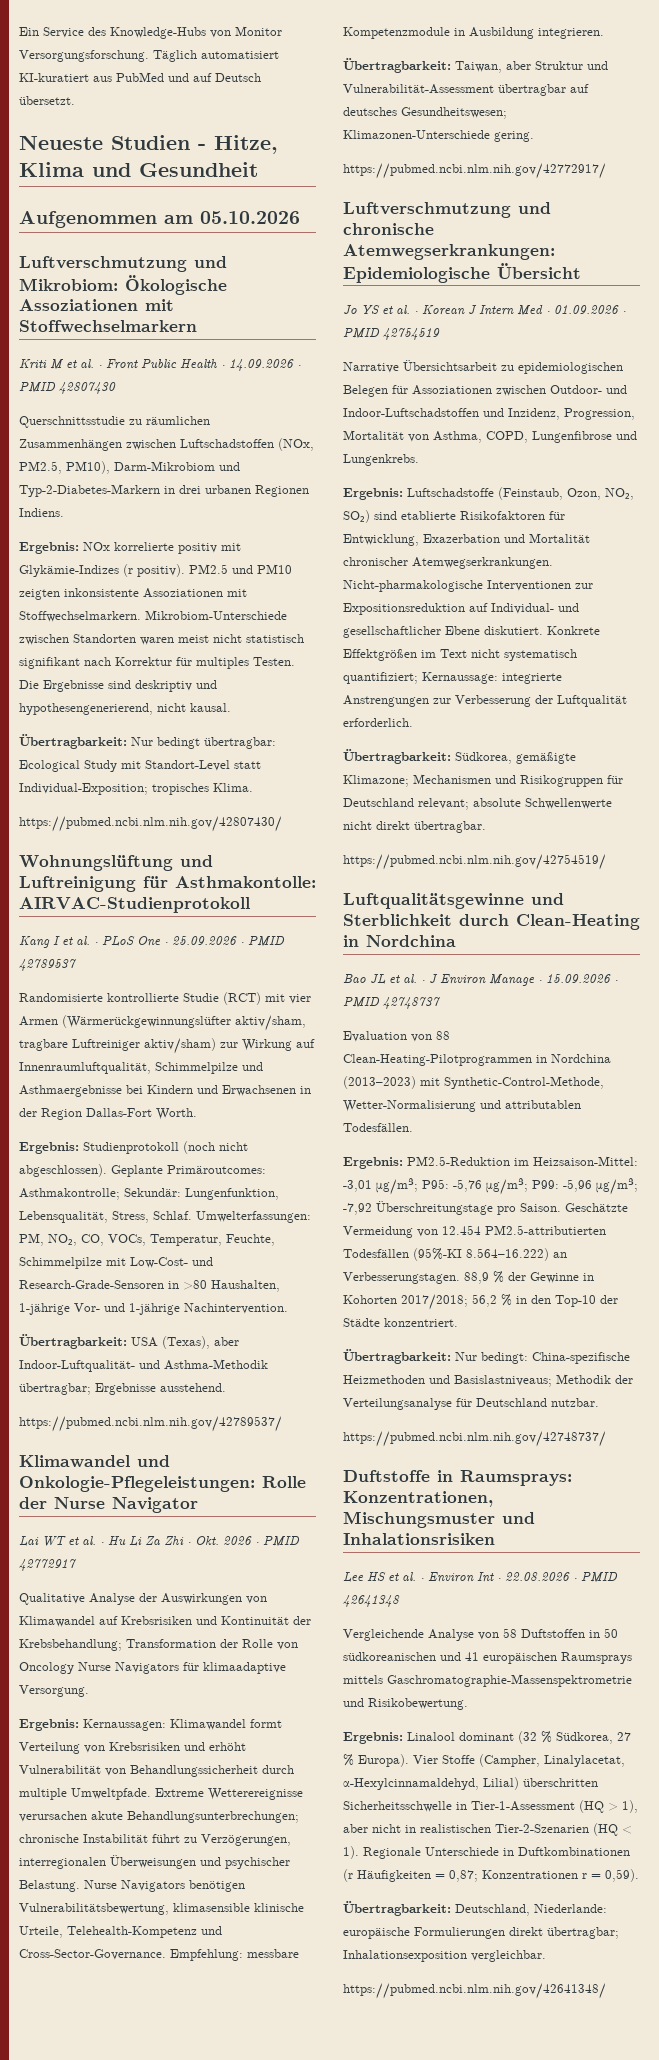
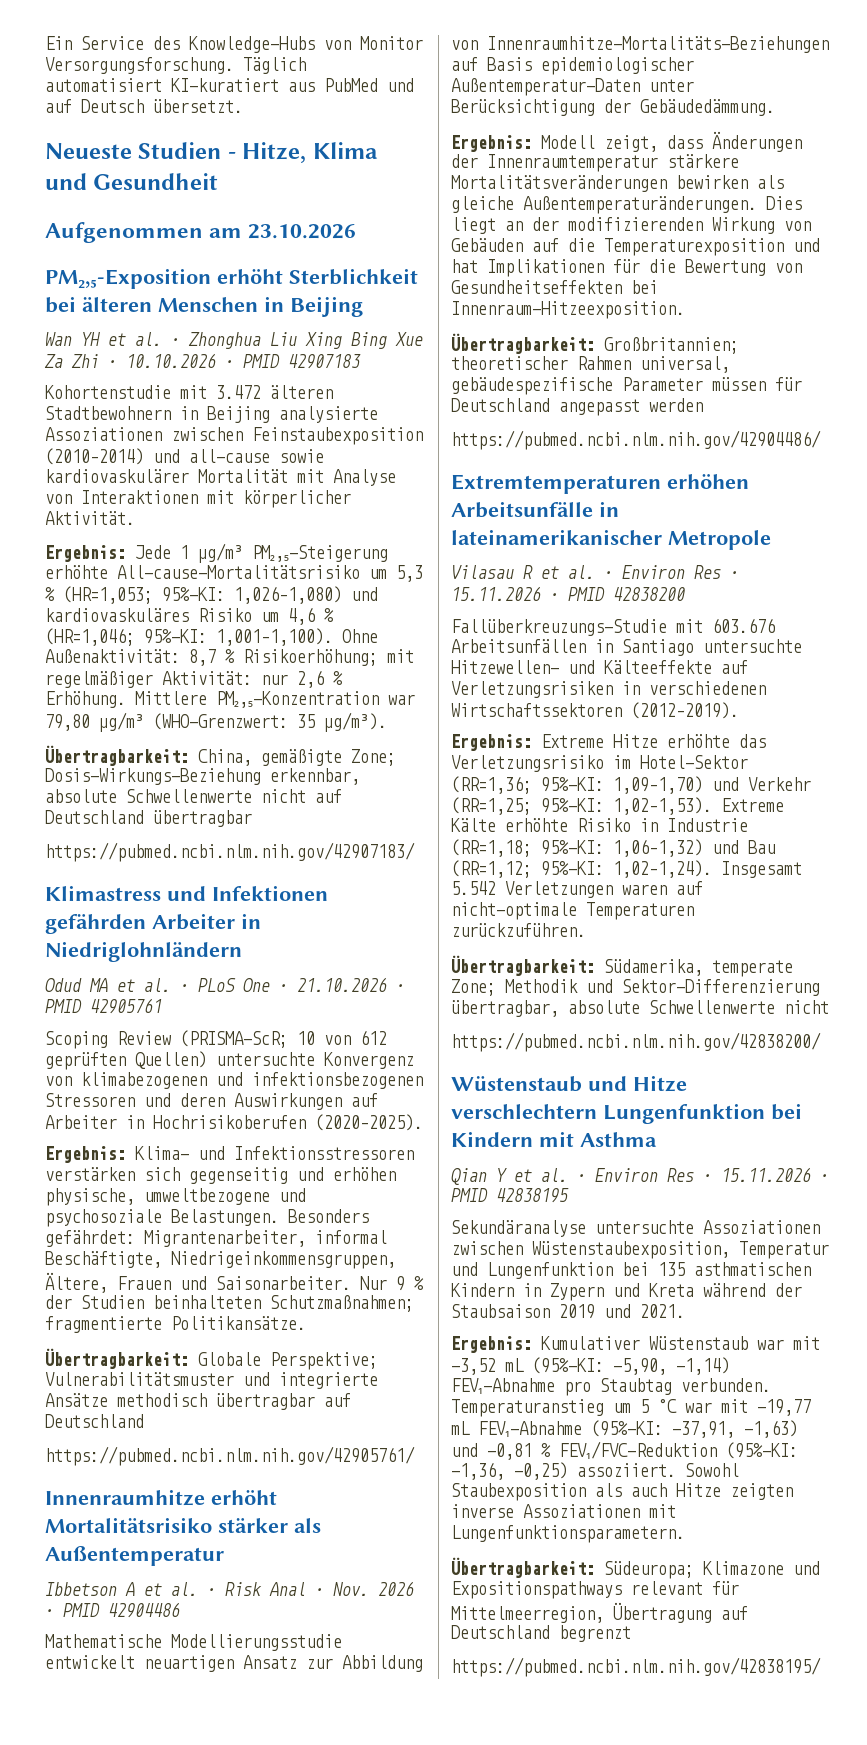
- Aufgenommen am 05.10.2026
- Luftverschmutzung und Mikrobiom: Ökologische Assoziationen mit Stoffwechselmarkern
- Kriti M et al. · Front Public Health · 14.09.2026 · PMID 42807430
- Querschnittsstudie zu räumlichen Zusammenhängen zwischen Luftschadstoffen (NOx, PM2.5, PM10), Darm-Mikrobiom und Typ-2-Diabetes-Markern in drei urbanen Regionen Indiens.
- Ergebnis: NOx korrelierte positiv mit Glykämie-Indizes (r positiv). PM2.5 und PM10 zeigten inkonsistente Assoziationen mit Stoffwechselmarkern. Mikrobiom-Unterschiede zwischen Standorten waren meist nicht statistisch signifikant nach Korrektur für multiples Testen. Die Ergebnisse sind deskriptiv und hypothesengenerierend, nicht kausal.
- Übertragbarkeit: Nur bedingt übertragbar: Ecological Study mit Standort-Level statt Individual-Exposition; tropisches Klima.
- https://pubmed.ncbi.nlm.nih.gov/42807430/
- Wohnungslüftung und Luftreinigung für Asthmakontolle: AIRVAC-Studienprotokoll
- Kang I et al. · PLoS One · 25.09.2026 · PMID 42789537
- Randomisierte kontrollierte Studie (RCT) mit vier Armen (Wärmerückgewinnungslüfter aktiv/sham, tragbare Luftreiniger aktiv/sham) zur Wirkung auf Innenraumluftqualität, Schimmelpilze und Asthmaergebnisse bei Kindern und Erwachsenen in der Region Dallas-Fort Worth.
- Ergebnis: Studienprotokoll (noch nicht abgeschlossen). Geplante Primäroutcomes: Asthmakontrolle; Sekundär: Lungenfunktion, Lebensqualität, Stress, Schlaf. Umwelterfassungen: PM, NO₂, CO, VOCs, Temperatur, Feuchte, Schimmelpilze mit Low-Cost- und Research-Grade-Sensoren in >80 Haushalten, 1-jährige Vor- und 1-jährige Nachintervention.
- Übertragbarkeit: USA (Texas), aber Indoor-Luftqualität- und Asthma-Methodik übertragbar; Ergebnisse ausstehend.
- https://pubmed.ncbi.nlm.nih.gov/42789537/
- Klimawandel und Onkologie-Pflegeleistungen: Rolle der Nurse Navigator
- Lai WT et al. · Hu Li Za Zhi · Okt. 2026 · PMID 42772917
- Qualitative Analyse der Auswirkungen von Klimawandel auf Krebsrisiken und Kontinuität der Krebsbehandlung; Transformation der Rolle von Oncology Nurse Navigators für klimaadaptive Versorgung.
- Ergebnis: Kernaussagen: Klimawandel formt Verteilung von Krebsrisiken und erhöht Vulnerabilität von Behandlungssicherheit durch multiple Umweltpfade. Extreme Wetterereignisse verursachen akute Behandlungsunterbrechungen; chronische Instabilität führt zu Verzögerungen, interregionalen Überweisungen und psychischer Belastung. Nurse Navigators benötigen Vulnerabilitätsbewertung, klimasensible klinische Urteile, Telehealth-Kompetenz und Cross-Sector-Governance. Empfehlung: messbare Kompetenzmodule in Ausbildung integrieren.
- Übertragbarkeit: Taiwan, aber Struktur und Vulnerabilität-Assessment übertragbar auf deutsches Gesundheitswesen; Klimazonen-Unterschiede gering.
- https://pubmed.ncbi.nlm.nih.gov/42772917/
- Luftverschmutzung und chronische Atemwegserkrankungen: Epidemiologische Übersicht
- Jo YS et al. · Korean J Intern Med · 01.09.2026 · PMID 42754519
- Narrative Übersichtsarbeit zu epidemiologischen Belegen für Assoziationen zwischen Outdoor- und Indoor-Luftschadstoffen und Inzidenz, Progression, Mortalität von Asthma, COPD, Lungenfibrose und Lungenkrebs.
- Ergebnis: Luftschadstoffe (Feinstaub, Ozon, NO₂, SO₂) sind etablierte Risikofaktoren für Entwicklung, Exazerbation und Mortalität chronischer Atemwegserkrankungen. Nicht-pharmakologische Interventionen zur Expositionsreduktion auf Individual- und gesellschaftlicher Ebene diskutiert. Konkrete Effektgrößen im Text nicht systematisch quantifiziert; Kernaussage: integrierte Anstrengungen zur Verbesserung der Luftqualität erforderlich.
- Übertragbarkeit: Südkorea, gemäßigte Klimazone; Mechanismen und Risikogruppen für Deutschland relevant; absolute Schwellenwerte nicht direkt übertragbar.
- https://pubmed.ncbi.nlm.nih.gov/42754519/
- Luftqualitätsgewinne und Sterblichkeit durch Clean-Heating in Nordchina
- Bao JL et al. · J Environ Manage · 15.09.2026 · PMID 42748737
- Evaluation von 88 Clean-Heating-Pilotprogrammen in Nordchina (2013–2023) mit Synthetic-Control-Methode, Wetter-Normalisierung und attributablen Todesfällen.
- Ergebnis: PM2.5-Reduktion im Heizsaison-Mittel: -3,01 μg/m³; P95: -5,76 μg/m³; P99: -5,96 μg/m³; -7,92 Überschreitungstage pro Saison. Geschätzte Vermeidung von 12.454 PM2.5-attributierten Todesfällen (95%-KI 8.564–16.222) an Verbesserungstagen. 88,9 % der Gewinne in Kohorten 2017/2018; 56,2 % in den Top-10 der Städte konzentriert.
- Übertragbarkeit: Nur bedingt: China-spezifische Heizmethoden und Basislastniveaus; Methodik der Verteilungsanalyse für Deutschland nutzbar.
- https://pubmed.ncbi.nlm.nih.gov/42748737/
- Duftstoffe in Raumsprays: Konzentrationen, Mischungsmuster und Inhalationsrisiken
- Lee HS et al. · Environ Int · 22.08.2026 · PMID 42641348
- Vergleichende Analyse von 58 Duftstoffen in 50 südkoreanischen und 41 europäischen Raumsprays mittels Gaschromatographie-Massenspektrometrie und Risikobewertung.
- Ergebnis: Linalool dominant (32 % Südkorea, 27 % Europa). Vier Stoffe (Campher, Linalylacetat, α-Hexylcinnamaldehyd, Lilial) überschritten Sicherheitsschwelle in Tier-1-Assessment (HQ > 1), aber nicht in realistischen Tier-2-Szenarien (HQ < 1). Regionale Unterschiede in Duftkombinationen (r Häufigkeiten = 0,87; Konzentrationen r = 0,59).
- Übertragbarkeit: Deutschland, Niederlande: europäische Formulierungen direkt übertragbar; Inhalationsexposition vergleichbar.
- https://pubmed.ncbi.nlm.nih.gov/42641348/
+ Aufgenommen am 23.10.2026
+ PM₂,₅-Exposition erhöht Sterblichkeit bei älteren Menschen in Beijing
+ Wan YH et al. · Zhonghua Liu Xing Bing Xue Za Zhi · 10.10.2026 · PMID 42907183
+ Kohortenstudie mit 3.472 älteren Stadtbewohnern in Beijing analysierte Assoziationen zwischen Feinstaubexposition (2010–2014) und all-cause sowie kardiovaskulärer Mortalität mit Analyse von Interaktionen mit körperlicher Aktivität.
+ Ergebnis: Jede 1 μg/m³ PM₂,₅-Steigerung erhöhte All-cause-Mortalitätsrisiko um 5,3 % (HR=1,053; 95%-KI: 1,026–1,080) und kardiovaskuläres Risiko um 4,6 % (HR=1,046; 95%-KI: 1,001–1,100). Ohne Außenaktivität: 8,7 % Risikoerhöhung; mit regelmäßiger Aktivität: nur 2,6 % Erhöhung. Mittlere PM₂,₅-Konzentration war 79,80 μg/m³ (WHO-Grenzwert: 35 μg/m³).
+ Übertragbarkeit: China, gemäßigte Zone; Dosis-Wirkungs-Beziehung erkennbar, absolute Schwellenwerte nicht auf Deutschland übertragbar
+ https://pubmed.ncbi.nlm.nih.gov/42907183/
+ Klimastress und Infektionen gefährden Arbeiter in Niedriglohnländern
+ Odud MA et al. · PLoS One · 21.10.2026 · PMID 42905761
+ Scoping Review (PRISMA-ScR; 10 von 612 geprüften Quellen) untersuchte Konvergenz von klimabezogenen und infektionsbezogenen Stressoren und deren Auswirkungen auf Arbeiter in Hochrisikoberufen (2020–2025).
+ Ergebnis: Klima- und Infektionsstressoren verstärken sich gegenseitig und erhöhen physische, umweltbezogene und psychosoziale Belastungen. Besonders gefährdet: Migrantenarbeiter, informal Beschäftigte, Niedrigeinkommensgruppen, Ältere, Frauen und Saisonarbeiter. Nur 9 % der Studien beinhalteten Schutzmaßnahmen; fragmentierte Politikansätze.
+ Übertragbarkeit: Globale Perspektive; Vulnerabilitätsmuster und integrierte Ansätze methodisch übertragbar auf Deutschland
+ https://pubmed.ncbi.nlm.nih.gov/42905761/
+ Innenraumhitze erhöht Mortalitätsrisiko stärker als Außentemperatur
+ Ibbetson A et al. · Risk Anal · Nov. 2026 · PMID 42904486
+ Mathematische Modellierungsstudie entwickelt neuartigen Ansatz zur Abbildung von Innenraumhitze-Mortalitäts-Beziehungen auf Basis epidemiologischer Außentemperatur-Daten unter Berücksichtigung der Gebäudedämmung.
+ Ergebnis: Modell zeigt, dass Änderungen der Innenraumtemperatur stärkere Mortalitätsveränderungen bewirken als gleiche Außentemperaturänderungen. Dies liegt an der modifizierenden Wirkung von Gebäuden auf die Temperaturexposition und hat Implikationen für die Bewertung von Gesundheitseffekten bei Innenraum-Hitzeexposition.
+ Übertragbarkeit: Großbritannien; theoretischer Rahmen universal, gebäudespezifische Parameter müssen für Deutschland angepasst werden
+ https://pubmed.ncbi.nlm.nih.gov/42904486/
+ Extremtemperaturen erhöhen Arbeitsunfälle in lateinamerikanischer Metropole
+ Vilasau R et al. · Environ Res · 15.11.2026 · PMID 42838200
+ Fallüberkreuzungs-Studie mit 603.676 Arbeitsunfällen in Santiago untersuchte Hitzewellen- und Kälteeffekte auf Verletzungsrisiken in verschiedenen Wirtschaftssektoren (2012–2019).
+ Ergebnis: Extreme Hitze erhöhte das Verletzungsrisiko im Hotel-Sektor (RR=1,36; 95%-KI: 1,09–1,70) und Verkehr (RR=1,25; 95%-KI: 1,02–1,53). Extreme Kälte erhöhte Risiko in Industrie (RR=1,18; 95%-KI: 1,06–1,32) und Bau (RR=1,12; 95%-KI: 1,02–1,24). Insgesamt 5.542 Verletzungen waren auf nicht-optimale Temperaturen zurückzuführen.
+ Übertragbarkeit: Südamerika, temperate Zone; Methodik und Sektor-Differenzierung übertragbar, absolute Schwellenwerte nicht
+ https://pubmed.ncbi.nlm.nih.gov/42838200/
+ Wüstenstaub und Hitze verschlechtern Lungenfunktion bei Kindern mit Asthma
+ Qian Y et al. · Environ Res · 15.11.2026 · PMID 42838195
+ Sekundäranalyse untersuchte Assoziationen zwischen Wüstenstaubexposition, Temperatur und Lungenfunktion bei 135 asthmatischen Kindern in Zypern und Kreta während der Staubsaison 2019 und 2021.
+ Ergebnis: Kumulativer Wüstenstaub war mit -3,52 mL (95%-KI: -5,90, -1,14) FEV₁-Abnahme pro Staubtag verbunden. Temperaturanstieg um 5 °C war mit -19,77 mL FEV₁-Abnahme (95%-KI: -37,91, -1,63) und -0,81 % FEV₁/FVC-Reduktion (95%-KI: -1,36, -0,25) assoziiert. Sowohl Staubexposition als auch Hitze zeigten inverse Assoziationen mit Lungenfunktionsparametern.
+ Übertragbarkeit: Südeuropa; Klimazone und Expositionspathways relevant für Mittelmeerregion, Übertragung auf Deutschland begrenzt
+ https://pubmed.ncbi.nlm.nih.gov/42838195/

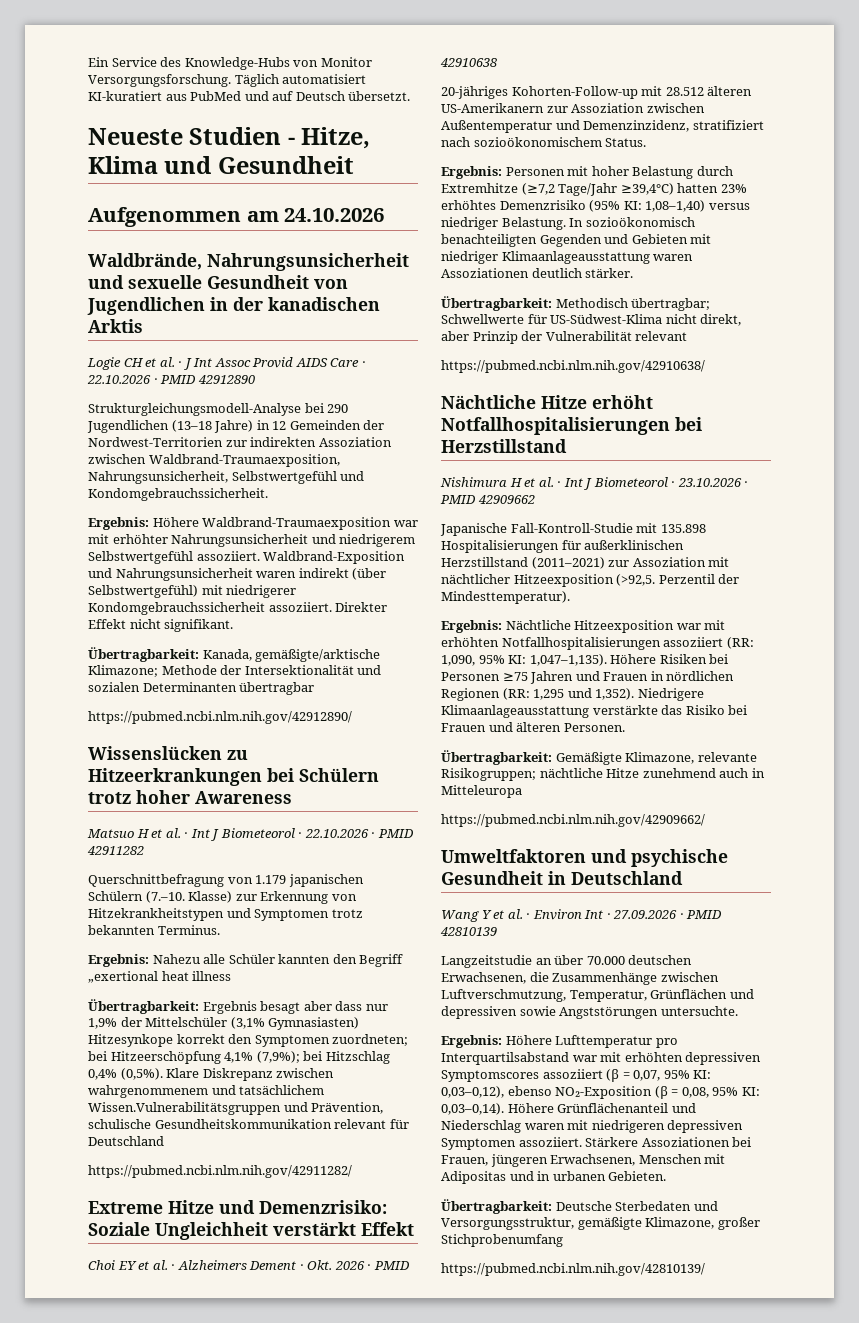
- Aufgenommen am 23.10.2026
- PM₂,₅-Exposition erhöht Sterblichkeit bei älteren Menschen in Beijing
- Wan YH et al. · Zhonghua Liu Xing Bing Xue Za Zhi · 10.10.2026 · PMID 42907183
- Kohortenstudie mit 3.472 älteren Stadtbewohnern in Beijing analysierte Assoziationen zwischen Feinstaubexposition (2010–2014) und all-cause sowie kardiovaskulärer Mortalität mit Analyse von Interaktionen mit körperlicher Aktivität.
- Ergebnis: Jede 1 μg/m³ PM₂,₅-Steigerung erhöhte All-cause-Mortalitätsrisiko um 5,3 % (HR=1,053; 95%-KI: 1,026–1,080) und kardiovaskuläres Risiko um 4,6 % (HR=1,046; 95%-KI: 1,001–1,100). Ohne Außenaktivität: 8,7 % Risikoerhöhung; mit regelmäßiger Aktivität: nur 2,6 % Erhöhung. Mittlere PM₂,₅-Konzentration war 79,80 μg/m³ (WHO-Grenzwert: 35 μg/m³).
- Übertragbarkeit: China, gemäßigte Zone; Dosis-Wirkungs-Beziehung erkennbar, absolute Schwellenwerte nicht auf Deutschland übertragbar
- https://pubmed.ncbi.nlm.nih.gov/42907183/
- Klimastress und Infektionen gefährden Arbeiter in Niedriglohnländern
- Odud MA et al. · PLoS One · 21.10.2026 · PMID 42905761
- Scoping Review (PRISMA-ScR; 10 von 612 geprüften Quellen) untersuchte Konvergenz von klimabezogenen und infektionsbezogenen Stressoren und deren Auswirkungen auf Arbeiter in Hochrisikoberufen (2020–2025).
- Ergebnis: Klima- und Infektionsstressoren verstärken sich gegenseitig und erhöhen physische, umweltbezogene und psychosoziale Belastungen. Besonders gefährdet: Migrantenarbeiter, informal Beschäftigte, Niedrigeinkommensgruppen, Ältere, Frauen und Saisonarbeiter. Nur 9 % der Studien beinhalteten Schutzmaßnahmen; fragmentierte Politikansätze.
- Übertragbarkeit: Globale Perspektive; Vulnerabilitätsmuster und integrierte Ansätze methodisch übertragbar auf Deutschland
- https://pubmed.ncbi.nlm.nih.gov/42905761/
- Innenraumhitze erhöht Mortalitätsrisiko stärker als Außentemperatur
- Ibbetson A et al. · Risk Anal · Nov. 2026 · PMID 42904486
- Mathematische Modellierungsstudie entwickelt neuartigen Ansatz zur Abbildung von Innenraumhitze-Mortalitäts-Beziehungen auf Basis epidemiologischer Außentemperatur-Daten unter Berücksichtigung der Gebäudedämmung.
- Ergebnis: Modell zeigt, dass Änderungen der Innenraumtemperatur stärkere Mortalitätsveränderungen bewirken als gleiche Außentemperaturänderungen. Dies liegt an der modifizierenden Wirkung von Gebäuden auf die Temperaturexposition und hat Implikationen für die Bewertung von Gesundheitseffekten bei Innenraum-Hitzeexposition.
- Übertragbarkeit: Großbritannien; theoretischer Rahmen universal, gebäudespezifische Parameter müssen für Deutschland angepasst werden
- https://pubmed.ncbi.nlm.nih.gov/42904486/
- Extremtemperaturen erhöhen Arbeitsunfälle in lateinamerikanischer Metropole
- Vilasau R et al. · Environ Res · 15.11.2026 · PMID 42838200
- Fallüberkreuzungs-Studie mit 603.676 Arbeitsunfällen in Santiago untersuchte Hitzewellen- und Kälteeffekte auf Verletzungsrisiken in verschiedenen Wirtschaftssektoren (2012–2019).
- Ergebnis: Extreme Hitze erhöhte das Verletzungsrisiko im Hotel-Sektor (RR=1,36; 95%-KI: 1,09–1,70) und Verkehr (RR=1,25; 95%-KI: 1,02–1,53). Extreme Kälte erhöhte Risiko in Industrie (RR=1,18; 95%-KI: 1,06–1,32) und Bau (RR=1,12; 95%-KI: 1,02–1,24). Insgesamt 5.542 Verletzungen waren auf nicht-optimale Temperaturen zurückzuführen.
- Übertragbarkeit: Südamerika, temperate Zone; Methodik und Sektor-Differenzierung übertragbar, absolute Schwellenwerte nicht
- https://pubmed.ncbi.nlm.nih.gov/42838200/
- Wüstenstaub und Hitze verschlechtern Lungenfunktion bei Kindern mit Asthma
- Qian Y et al. · Environ Res · 15.11.2026 · PMID 42838195
- Sekundäranalyse untersuchte Assoziationen zwischen Wüstenstaubexposition, Temperatur und Lungenfunktion bei 135 asthmatischen Kindern in Zypern und Kreta während der Staubsaison 2019 und 2021.
- Ergebnis: Kumulativer Wüstenstaub war mit -3,52 mL (95%-KI: -5,90, -1,14) FEV₁-Abnahme pro Staubtag verbunden. Temperaturanstieg um 5 °C war mit -19,77 mL FEV₁-Abnahme (95%-KI: -37,91, -1,63) und -0,81 % FEV₁/FVC-Reduktion (95%-KI: -1,36, -0,25) assoziiert. Sowohl Staubexposition als auch Hitze zeigten inverse Assoziationen mit Lungenfunktionsparametern.
- Übertragbarkeit: Südeuropa; Klimazone und Expositionspathways relevant für Mittelmeerregion, Übertragung auf Deutschland begrenzt
- https://pubmed.ncbi.nlm.nih.gov/42838195/
+ Aufgenommen am 24.10.2026
+ Waldbrände, Nahrungsunsicherheit und sexuelle Gesundheit von Jugendlichen in der kanadischen Arktis
+ Logie CH et al. · J Int Assoc Provid AIDS Care · 22.10.2026 · PMID 42912890
+ Strukturgleichungsmodell-Analyse bei 290 Jugendlichen (13–18 Jahre) in 12 Gemeinden der Nordwest-Territorien zur indirekten Assoziation zwischen Waldbrand-Traumaexposition, Nahrungsunsicherheit, Selbstwertgefühl und Kondomgebrauchssicherheit.
+ Ergebnis: Höhere Waldbrand-Traumaexposition war mit erhöhter Nahrungsunsicherheit und niedrigerem Selbstwertgefühl assoziiert. Waldbrand-Exposition und Nahrungsunsicherheit waren indirekt (über Selbstwertgefühl) mit niedrigerer Kondomgebrauchssicherheit assoziiert. Direkter Effekt nicht signifikant.
+ Übertragbarkeit: Kanada, gemäßigte/arktische Klimazone; Methode der Intersektionalität und sozialen Determinanten übertragbar
+ https://pubmed.ncbi.nlm.nih.gov/42912890/
+ Wissenslücken zu Hitzeerkrankungen bei Schülern trotz hoher Awareness
+ Matsuo H et al. · Int J Biometeorol · 22.10.2026 · PMID 42911282
+ Querschnittbefragung von 1.179 japanischen Schülern (7.–10. Klasse) zur Erkennung von Hitzekrankheitstypen und Symptomen trotz bekannten Terminus.
+ Ergebnis: Nahezu alle Schüler kannten den Begriff „exertional heat illness
+ Übertragbarkeit: Ergebnis besagt aber dass nur 1,9% der Mittelschüler (3,1% Gymnasiasten) Hitzesynkope korrekt den Symptomen zuordneten; bei Hitzeerschöpfung 4,1% (7,9%); bei Hitzschlag 0,4% (0,5%). Klare Diskrepanz zwischen wahrgenommenem und tatsächlichem Wissen.Vulnerabilitätsgruppen und Prävention, schulische Gesundheitskommunikation relevant für Deutschland
+ https://pubmed.ncbi.nlm.nih.gov/42911282/
+ Extreme Hitze und Demenzrisiko: Soziale Ungleichheit verstärkt Effekt
+ Choi EY et al. · Alzheimers Dement · Okt. 2026 · PMID 42910638
+ 20-jähriges Kohorten-Follow-up mit 28.512 älteren US-Amerikanern zur Assoziation zwischen Außentemperatur und Demenzinzidenz, stratifiziert nach sozioökonomischem Status.
+ Ergebnis: Personen mit hoher Belastung durch Extremhitze (≥7,2 Tage/Jahr ≥39,4°C) hatten 23% erhöhtes Demenzrisiko (95% KI: 1,08–1,40) versus niedriger Belastung. In sozioökonomisch benachteiligten Gegenden und Gebieten mit niedriger Klimaanlageausstattung waren Assoziationen deutlich stärker.
+ Übertragbarkeit: Methodisch übertragbar; Schwellwerte für US-Südwest-Klima nicht direkt, aber Prinzip der Vulnerabilität relevant
+ https://pubmed.ncbi.nlm.nih.gov/42910638/
+ Nächtliche Hitze erhöht Notfallhospitalisierungen bei Herzstillstand
+ Nishimura H et al. · Int J Biometeorol · 23.10.2026 · PMID 42909662
+ Japanische Fall-Kontroll-Studie mit 135.898 Hospitalisierungen für außerklinischen Herzstillstand (2011–2021) zur Assoziation mit nächtlicher Hitzeexposition (>92,5. Perzentil der Mindesttemperatur).
+ Ergebnis: Nächtliche Hitzeexposition war mit erhöhten Notfallhospitalisierungen assoziiert (RR: 1,090, 95% KI: 1,047–1,135). Höhere Risiken bei Personen ≥75 Jahren und Frauen in nördlichen Regionen (RR: 1,295 und 1,352). Niedrigere Klimaanlageausstattung verstärkte das Risiko bei Frauen und älteren Personen.
+ Übertragbarkeit: Gemäßigte Klimazone, relevante Risikogruppen; nächtliche Hitze zunehmend auch in Mitteleuropa
+ https://pubmed.ncbi.nlm.nih.gov/42909662/
+ Umweltfaktoren und psychische Gesundheit in Deutschland
+ Wang Y et al. · Environ Int · 27.09.2026 · PMID 42810139
+ Langzeitstudie an über 70.000 deutschen Erwachsenen, die Zusammenhänge zwischen Luftverschmutzung, Temperatur, Grünflächen und depressiven sowie Angststörungen untersuchte.
+ Ergebnis: Höhere Lufttemperatur pro Interquartilsabstand war mit erhöhten depressiven Symptomscores assoziiert (β = 0,07, 95% KI: 0,03–0,12), ebenso NO₂-Exposition (β = 0,08, 95% KI: 0,03–0,14). Höhere Grünflächenanteil und Niederschlag waren mit niedrigeren depressiven Symptomen assoziiert. Stärkere Assoziationen bei Frauen, jüngeren Erwachsenen, Menschen mit Adipositas und in urbanen Gebieten.
+ Übertragbarkeit: Deutsche Sterbedaten und Versorgungsstruktur, gemäßigte Klimazone, großer Stichprobenumfang
+ https://pubmed.ncbi.nlm.nih.gov/42810139/

